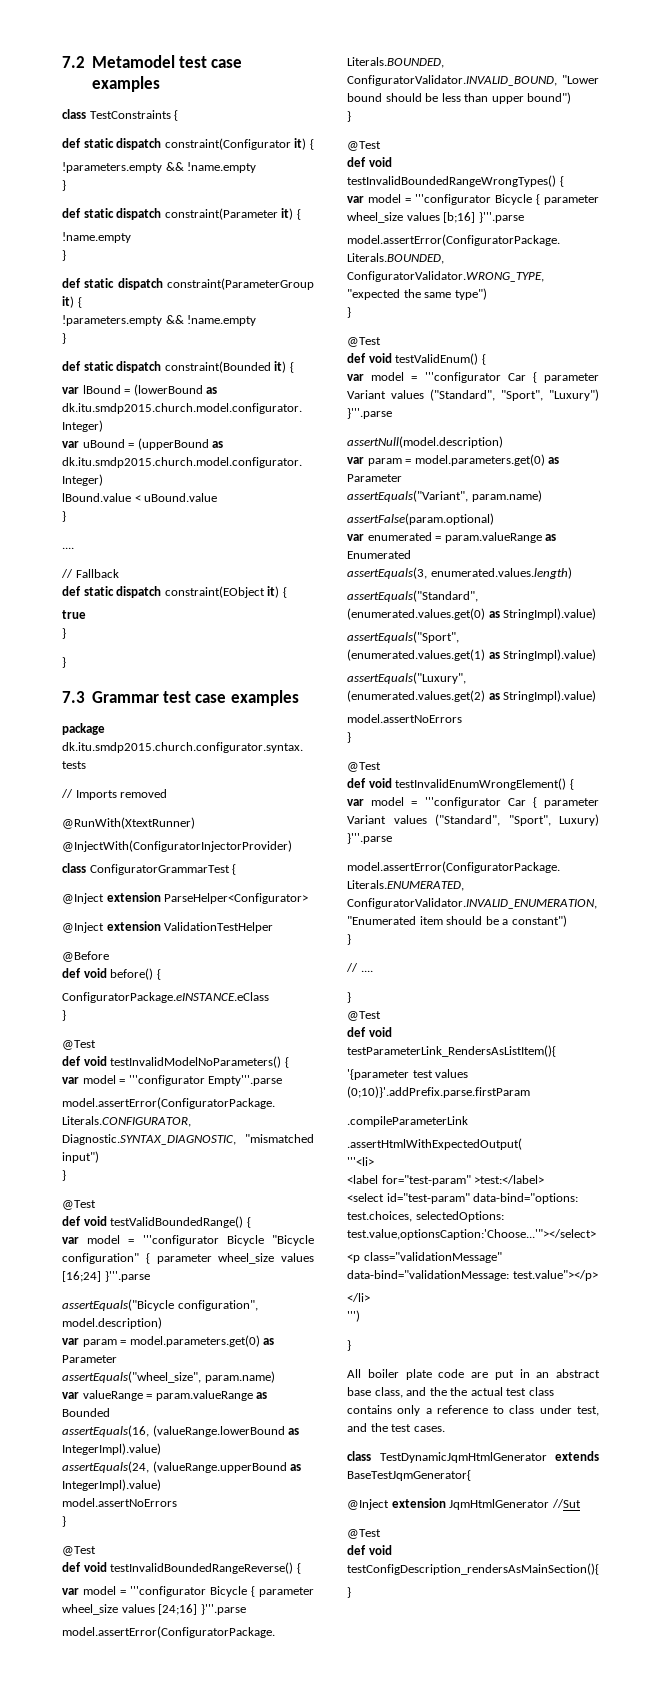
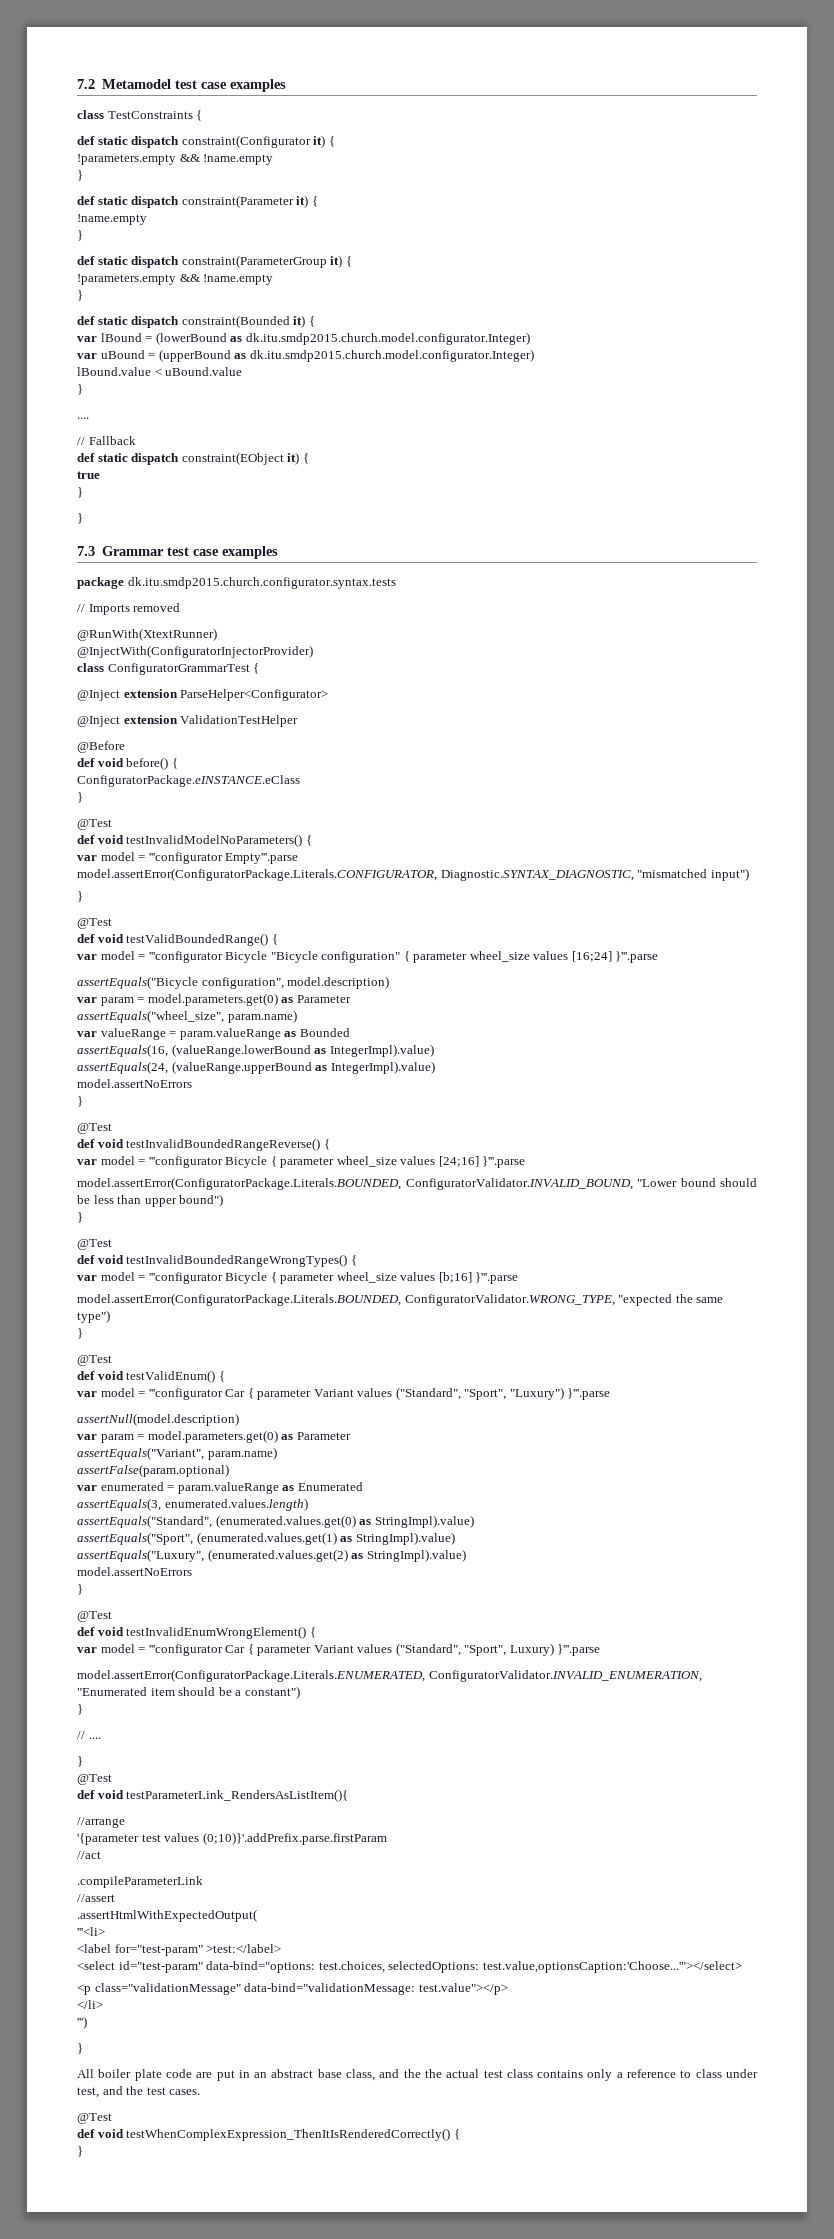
+ //arrange
+ //act
+ //assert
  All boiler plate code are put in an abstract base class, and the the actual test class contains only a reference to class under test, and the test cases.
- class TestDynamicJqmHtmlGenerator extends BaseTestJqmGenerator{
- @Inject extension JqmHtmlGenerator //Sut
  @Test
- def void testConfigDescription_rendersAsMainSection(){
+ def void testWhenComplexExpression_ThenItIsRenderedCorrectly() {

